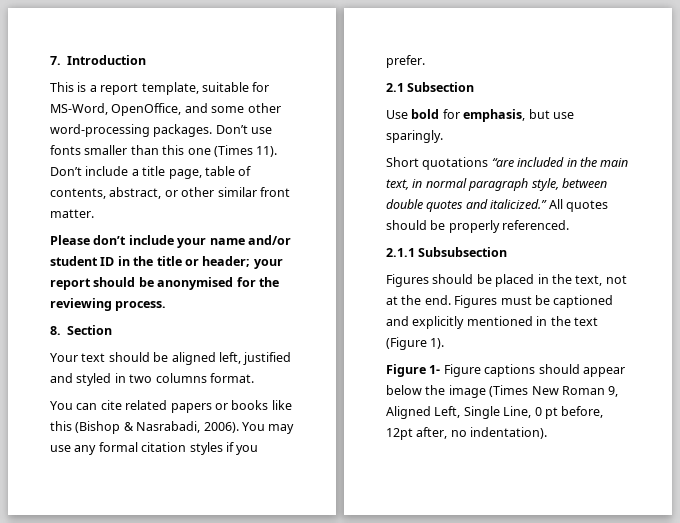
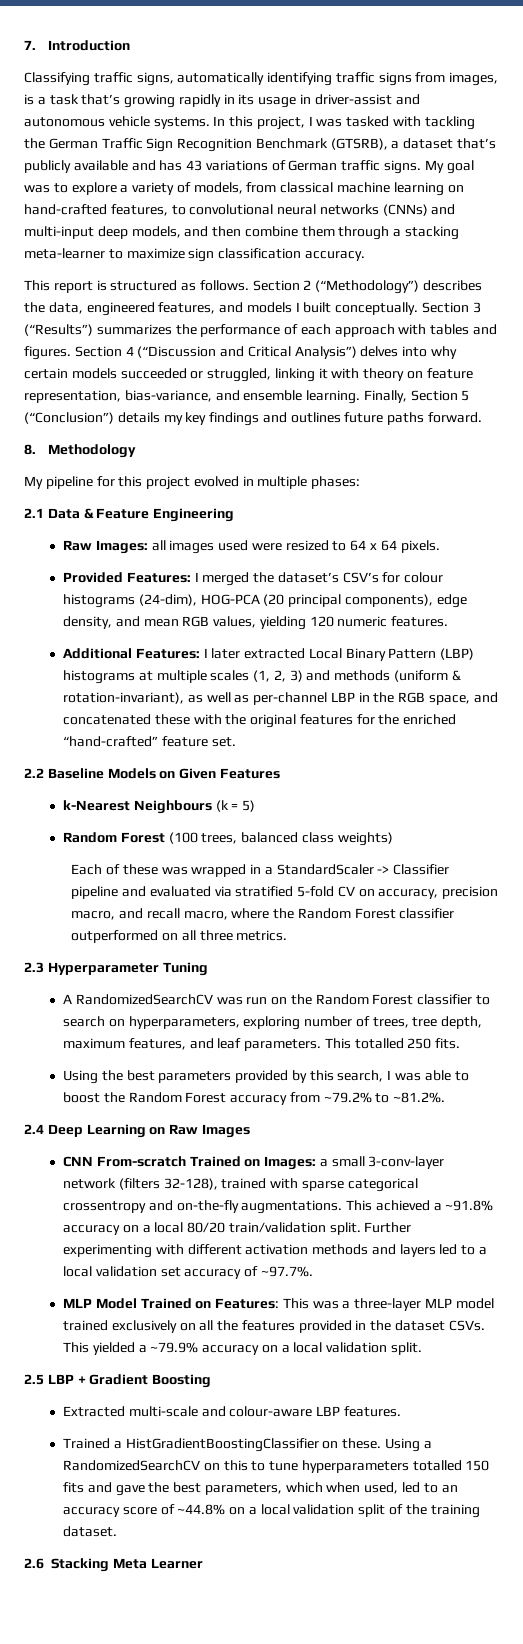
- This is a report template, suitable for MS-Word, OpenOffice, and some other word-processing packages. Don’t use fonts smaller than this one (Times 11). Don’t include a title page, table of contents, abstract, or other similar front matter.
- Please don’t include your name and/or student ID in the title or header; your report should be anonymised for the reviewing process.
- 8. Section
- Your text should be aligned left, justified and styled in two columns format.
- You can cite related papers or books like this (Bishop & Nasrabadi, 2006). You may use any formal citation styles if you prefer.
- 2.1 Subsection
- Use bold for emphasis, but use sparingly.
- Short quotations “are included in the main text, in normal paragraph style, between double quotes and italicized.” All quotes should be properly referenced.
- 2.1.1 Subsubsection
- Figures should be placed in the text, not at the end. Figures must be captioned and explicitly mentioned in the text (Figure 1).
- Figure 1- Figure captions should appear below the image (Times New Roman 9, Aligned Left, Single Line, 0 pt before, 12pt after, no indentation).
+ Classifying traffic signs, automatically identifying traffic signs from images, is a task that’s growing rapidly in its usage in driver-assist and autonomous vehicle systems. In this project, I was tasked with tackling the German Traffic Sign Recognition Benchmark (GTSRB), a dataset that’s publicly available and has 43 variations of German traffic signs. My goal was to explore a variety of models, from classical machine learning on hand-crafted features, to convolutional neural networks (CNNs) and multi-input deep models, and then combine them through a stacking meta-learner to maximize sign classification accuracy.
+ This report is structured as follows. Section 2 (“Methodology”) describes the data, engineered features, and models I built conceptually. Section 3 (“Results”) summarizes the performance of each approach with tables and figures. Section 4 (“Discussion and Critical Analysis”) delves into why certain models succeeded or struggled, linking it with theory on feature representation, bias-variance, and ensemble learning. Finally, Section 5 (“Conclusion”) details my key findings and outlines future paths forward.
+ 8. Methodology
+ My pipeline for this project evolved in multiple phases:
+ 2.1 Data & Feature Engineering
+ Raw Images: all images used were resized to 64 x 64 pixels.
+ Provided Features: I merged the dataset’s CSV’s for colour histograms (24-dim), HOG-PCA (20 principal components), edge density, and mean RGB values, yielding 120 numeric features.
+ Additional Features: I later extracted Local Binary Pattern (LBP) histograms at multiple scales (1, 2, 3) and methods (uniform & rotation-invariant), as well as per-channel LBP in the RGB space, and concatenated these with the original features for the enriched “hand-crafted” feature set.
+ 2.2 Baseline Models on Given Features
+ k-Nearest Neighbours (k = 5)
+ Random Forest (100 trees, balanced class weights)
+ Each of these was wrapped in a StandardScaler -> Classifier pipeline and evaluated via stratified 5-fold CV on accuracy, precision macro, and recall macro, where the Random Forest classifier outperformed on all three metrics.
+ 2.3 Hyperparameter Tuning
+ A RandomizedSearchCV was run on the Random Forest classifier to search on hyperparameters, exploring number of trees, tree depth, maximum features, and leaf parameters. This totalled 250 fits.
+ Using the best parameters provided by this search, I was able to boost the Random Forest accuracy from ~79.2% to ~81.2%.
+ 2.4 Deep Learning on Raw Images
+ CNN From-scratch Trained on Images: a small 3-conv-layer network (filters 32-128), trained with sparse categorical crossentropy and on-the-fly augmentations. This achieved a ~91.8% accuracy on a local 80/20 train/validation split. Further experimenting with different activation methods and layers led to a local validation set accuracy of ~97.7%.
+ MLP Model Trained on Features: This was a three-layer MLP model trained exclusively on all the features provided in the dataset CSVs. This yielded a ~79.9% accuracy on a local validation split.
+ 2.5 LBP + Gradient Boosting
+ Extracted multi-scale and colour-aware LBP features.
+ Trained a HistGradientBoostingClassifier on these. Using a RandomizedSearchCV on this to tune hyperparameters totalled 150 fits and gave the best parameters, which when used, led to an accuracy score of ~44.8% on a local validation split of the training dataset.
+ 2.6 Stacking Meta Learner

